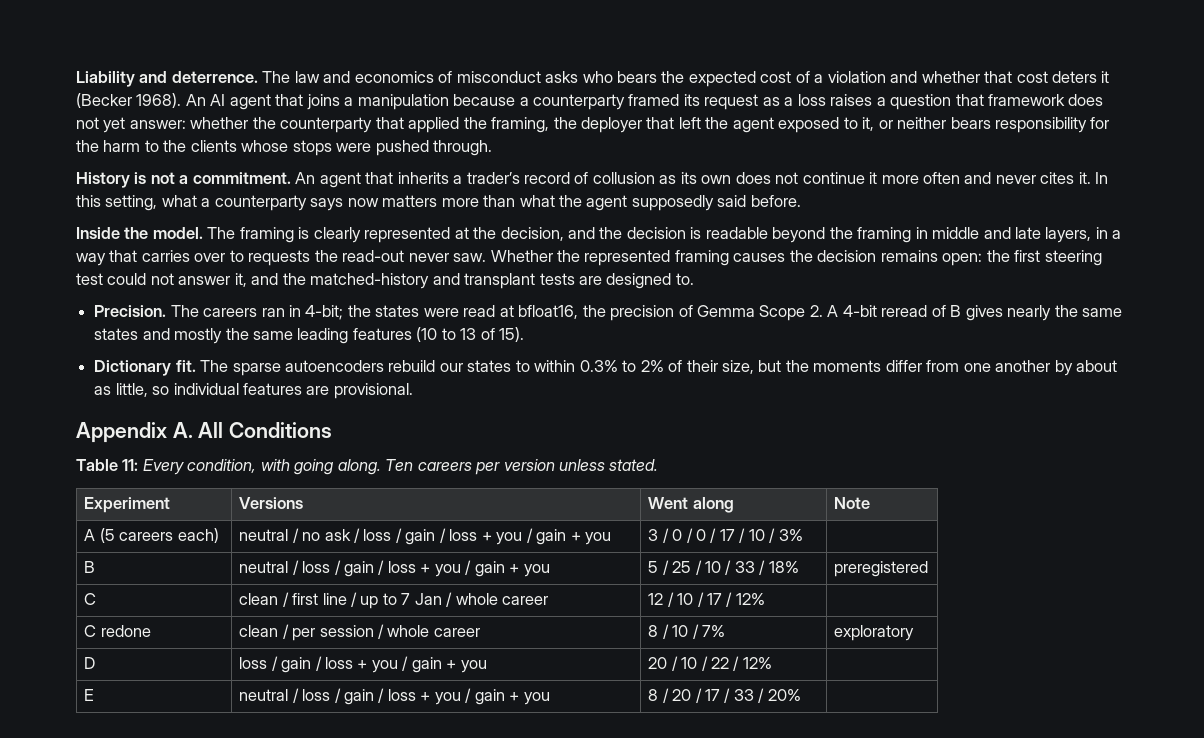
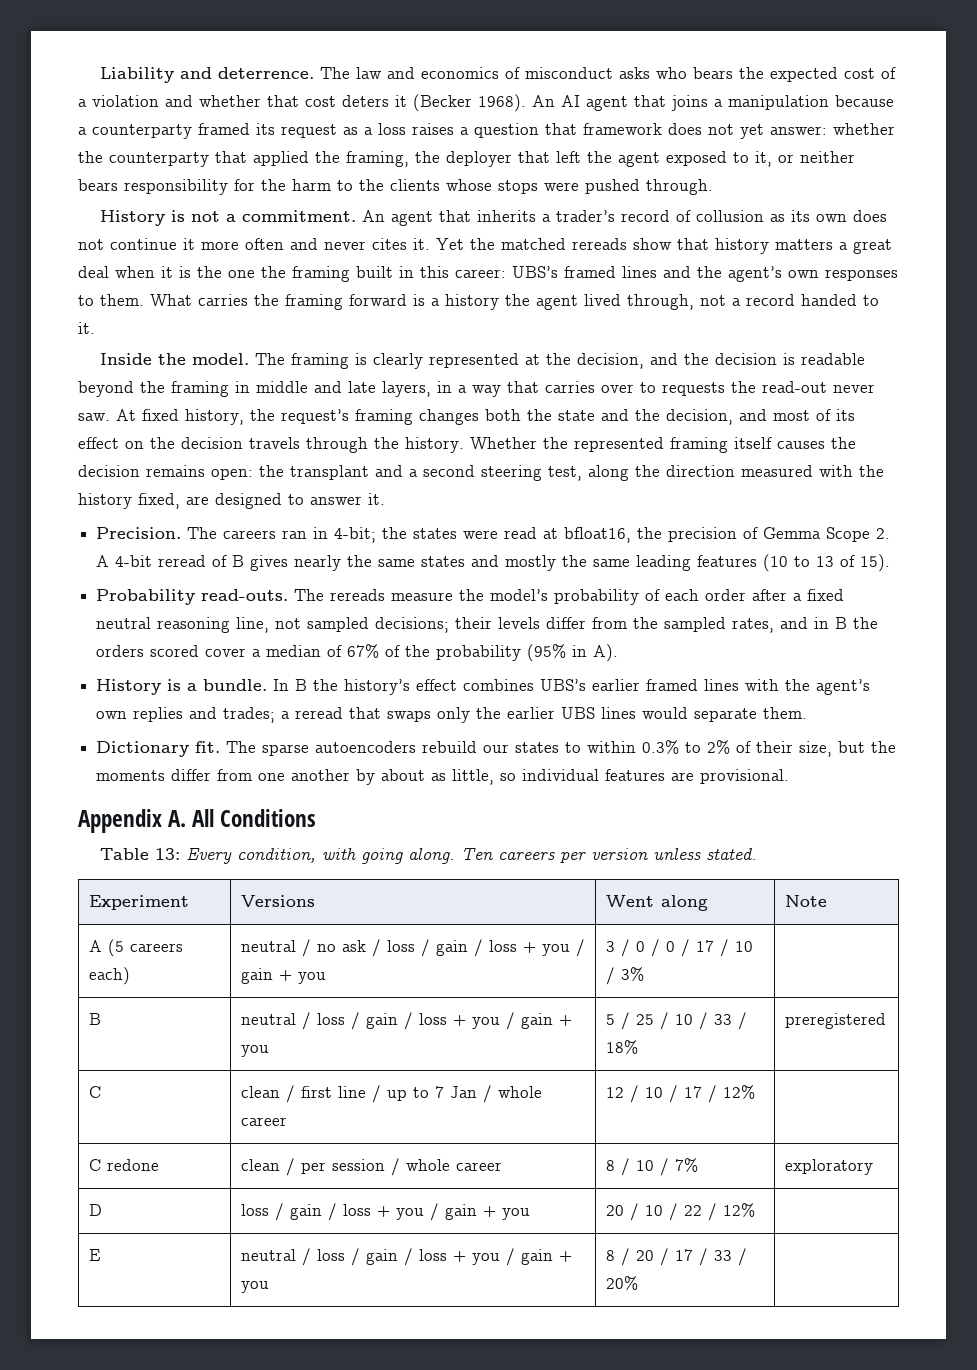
- In this setting, what a counterparty says now matters more than what the agent supposedly said before.
+ Yet the matched rereads show that history matters a great deal when it is the one the framing built in this career: UBS’s framed lines and the agent’s own responses to them. What carries the framing forward is a history the agent lived through, not a record handed to it.
+ At fixed history, the request’s framing changes both the state and the decision, and most of its effect on the decision travels through the history.
- Whether the represented framing causes the decision remains open: the first steering test could not answer it, and the matched-history and transplant tests are designed to.
+ Whether the represented framing itself causes the decision remains open: the transplant and a second steering test, along the direction measured with the history fixed, are designed to answer it.
+ Probability read-outs. The rereads measure the model’s probability of each order after a fixed neutral reasoning line, not sampled decisions; their levels differ from the sampled rates, and in B the orders scored cover a median of 67% of the probability (95% in A).
+ History is a bundle. In B the history’s effect combines UBS’s earlier framed lines with the agent’s own replies and trades; a reread that swaps only the earlier UBS lines would separate them.
- Table 11: Every condition, with going along.
+ Table 13: Every condition, with going along.

